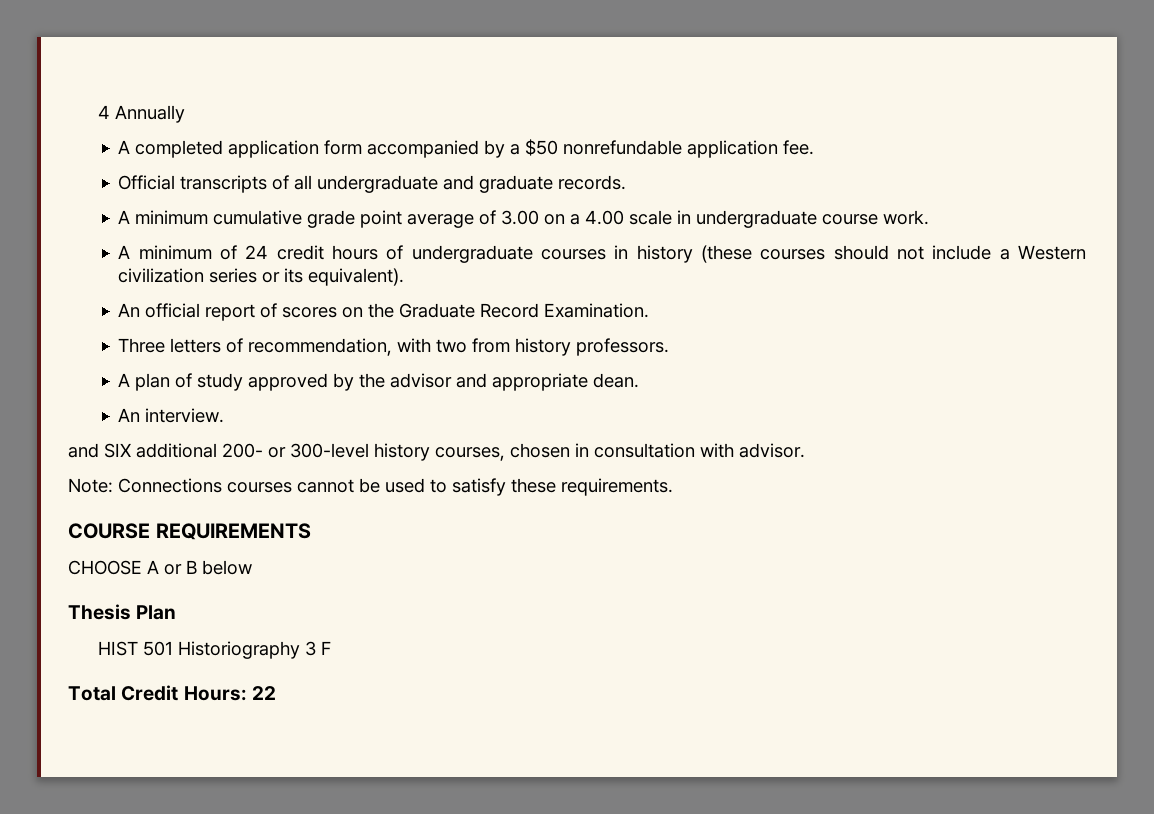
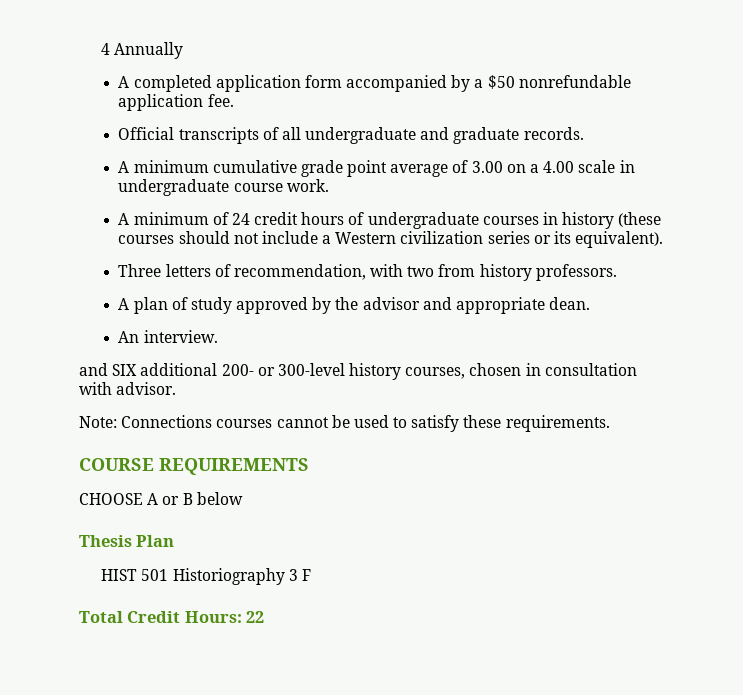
- An official report of scores on the Graduate Record Examination.

